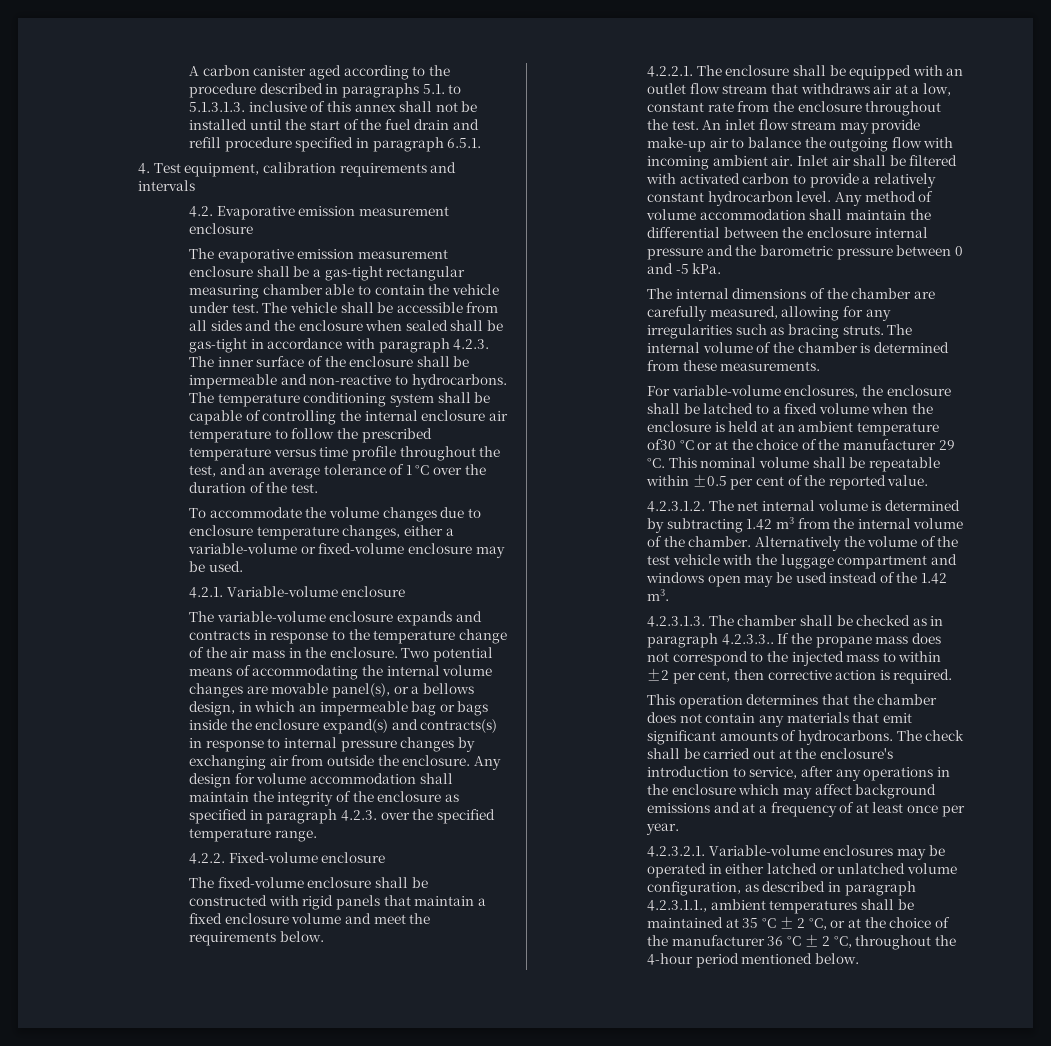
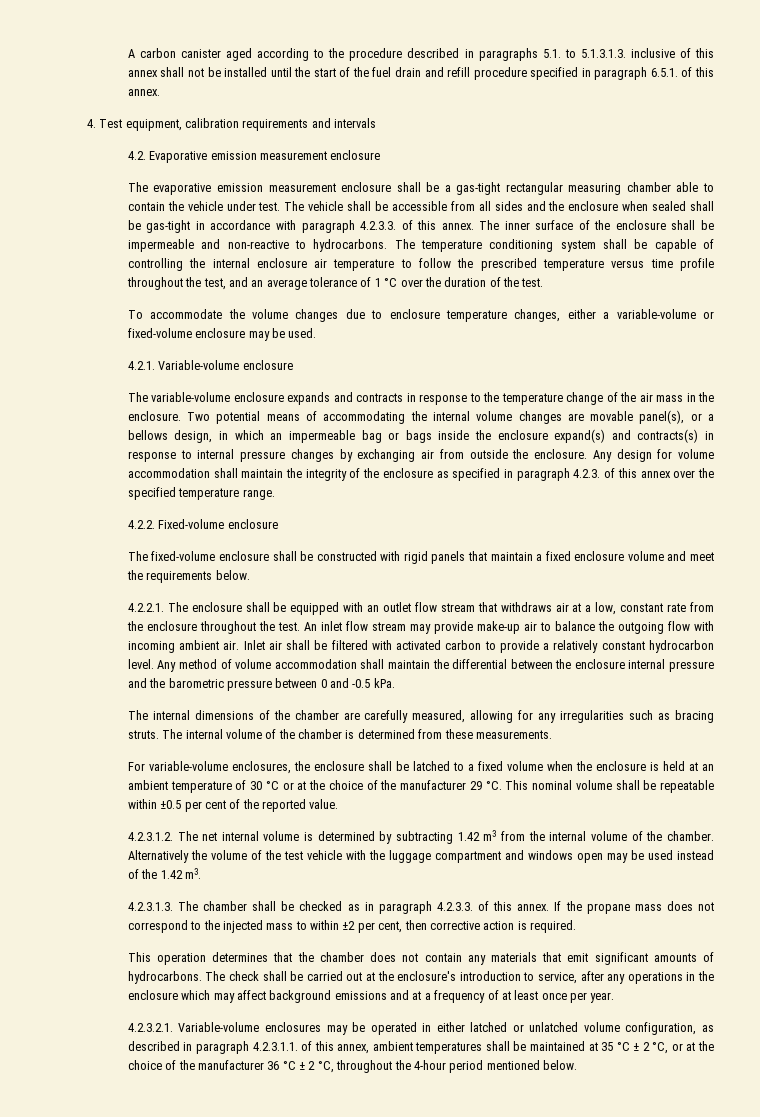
- A carbon canister aged according to the procedure described in paragraphs 5.1. to 5.1.3.1.3. inclusive of this annex shall not be installed until the start of the fuel drain and refill procedure specified in paragraph 6.5.1.
+ A carbon canister aged according to the procedure described in paragraphs 5.1. to 5.1.3.1.3. inclusive of this annex shall not be installed until the start of the fuel drain and refill procedure specified in paragraph 6.5.1. of this annex.
- The vehicle shall be accessible from all sides and the enclosure when sealed shall be gas-tight in accordance with paragraph 4.2.3. The inner surface of the enclosure shall be impermeable and non-reactive to hydrocarbons.
+ The vehicle shall be accessible from all sides and the enclosure when sealed shall be gas-tight in accordance with paragraph 4.2.3.3. of this annex. The inner surface of the enclosure shall be impermeable and non-reactive to hydrocarbons.
- Any design for volume accommodation shall maintain the integrity of the enclosure as specified in paragraph 4.2.3. over the specified temperature range.
+ Any design for volume accommodation shall maintain the integrity of the enclosure as specified in paragraph 4.2.3. of this annex over the specified temperature range.
- Any method of volume accommodation shall maintain the differential between the enclosure internal pressure and the barometric pressure between 0 and -5 kPa.
+ Any method of volume accommodation shall maintain the differential between the enclosure internal pressure and the barometric pressure between 0 and -0.5 kPa.
- For variable-volume enclosures, the enclosure shall be latched to a fixed volume when the enclosure is held at an ambient temperature of30 °C or at the choice of the manufacturer 29 °C.
+ For variable-volume enclosures, the enclosure shall be latched to a fixed volume when the enclosure is held at an ambient temperature of 30 °C or at the choice of the manufacturer 29 °C.
- 4.2.3.1.3. The chamber shall be checked as in paragraph 4.2.3.3..
+ 4.2.3.1.3. The chamber shall be checked as in paragraph 4.2.3.3. of this annex.
- 4.2.3.2.1. Variable-volume enclosures may be operated in either latched or unlatched volume configuration, as described in paragraph 4.2.3.1.1., ambient temperatures shall be maintained at 35 °C ± 2 °C, or at the choice of the manufacturer 36 °C ± 2 °C, throughout the 4-hour period mentioned below.
+ 4.2.3.2.1. Variable-volume enclosures may be operated in either latched or unlatched volume configuration, as described in paragraph 4.2.3.1.1. of this annex, ambient temperatures shall be maintained at 35 °C ± 2 °C, or at the choice of the manufacturer 36 °C ± 2 °C, throughout the 4-hour period mentioned below.

